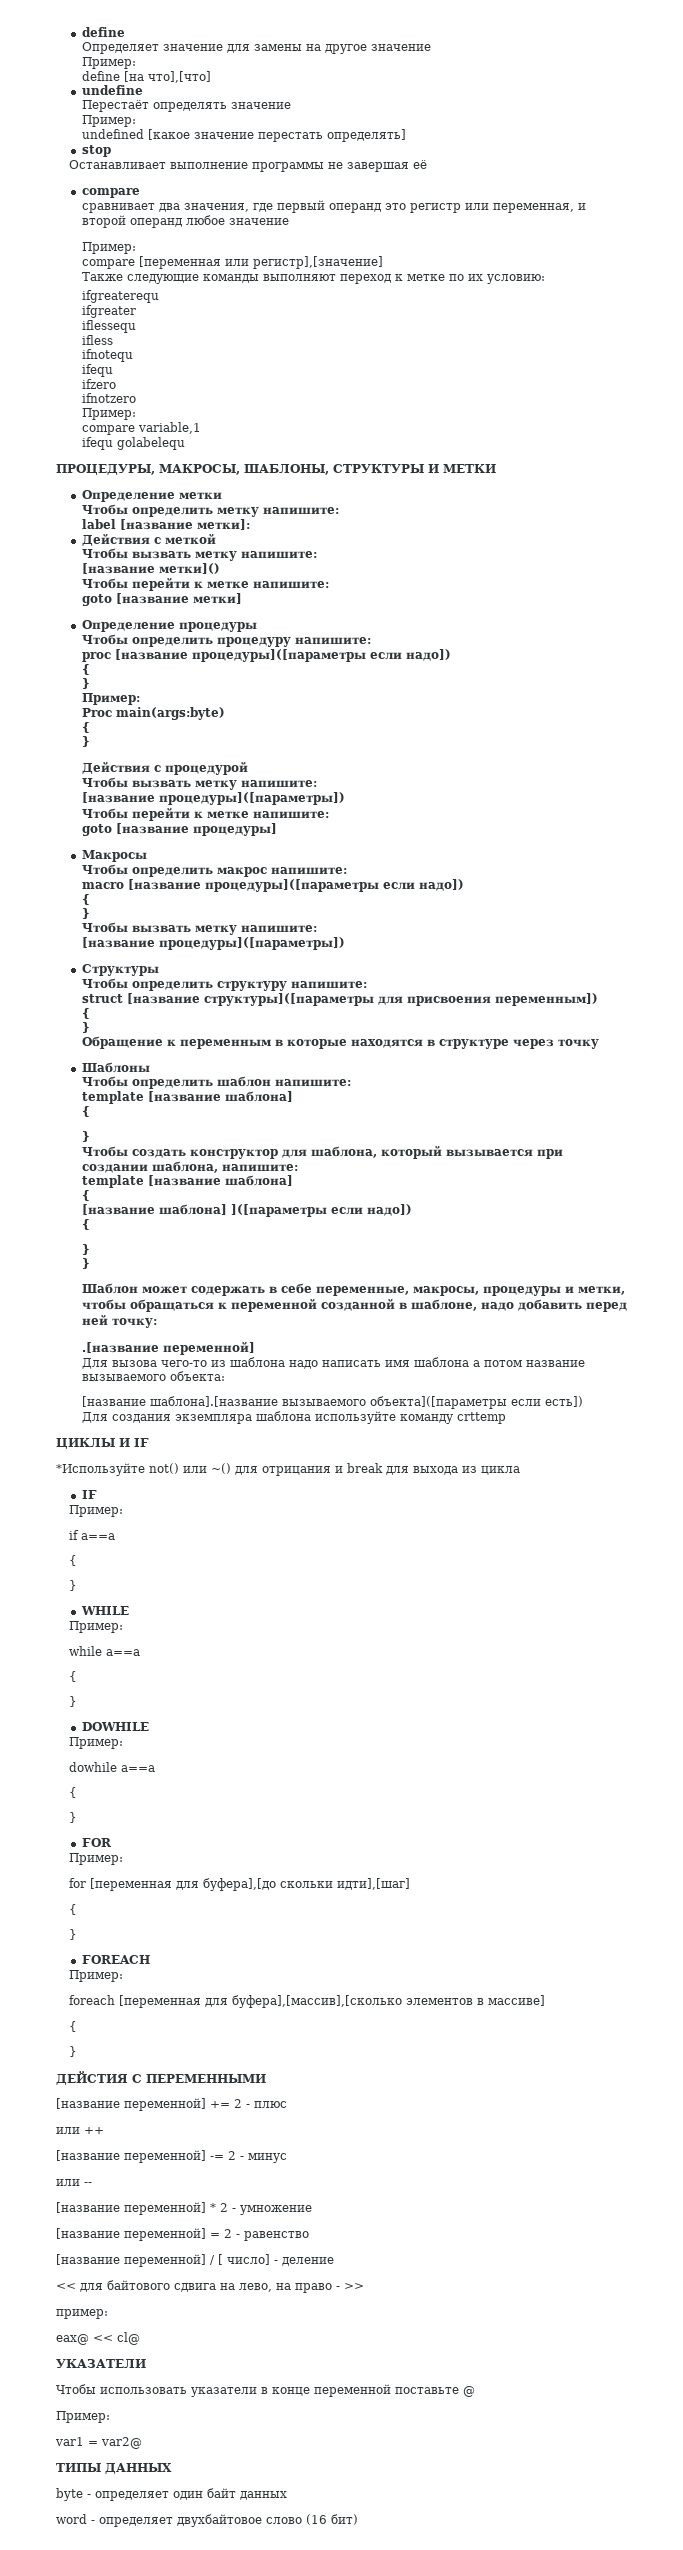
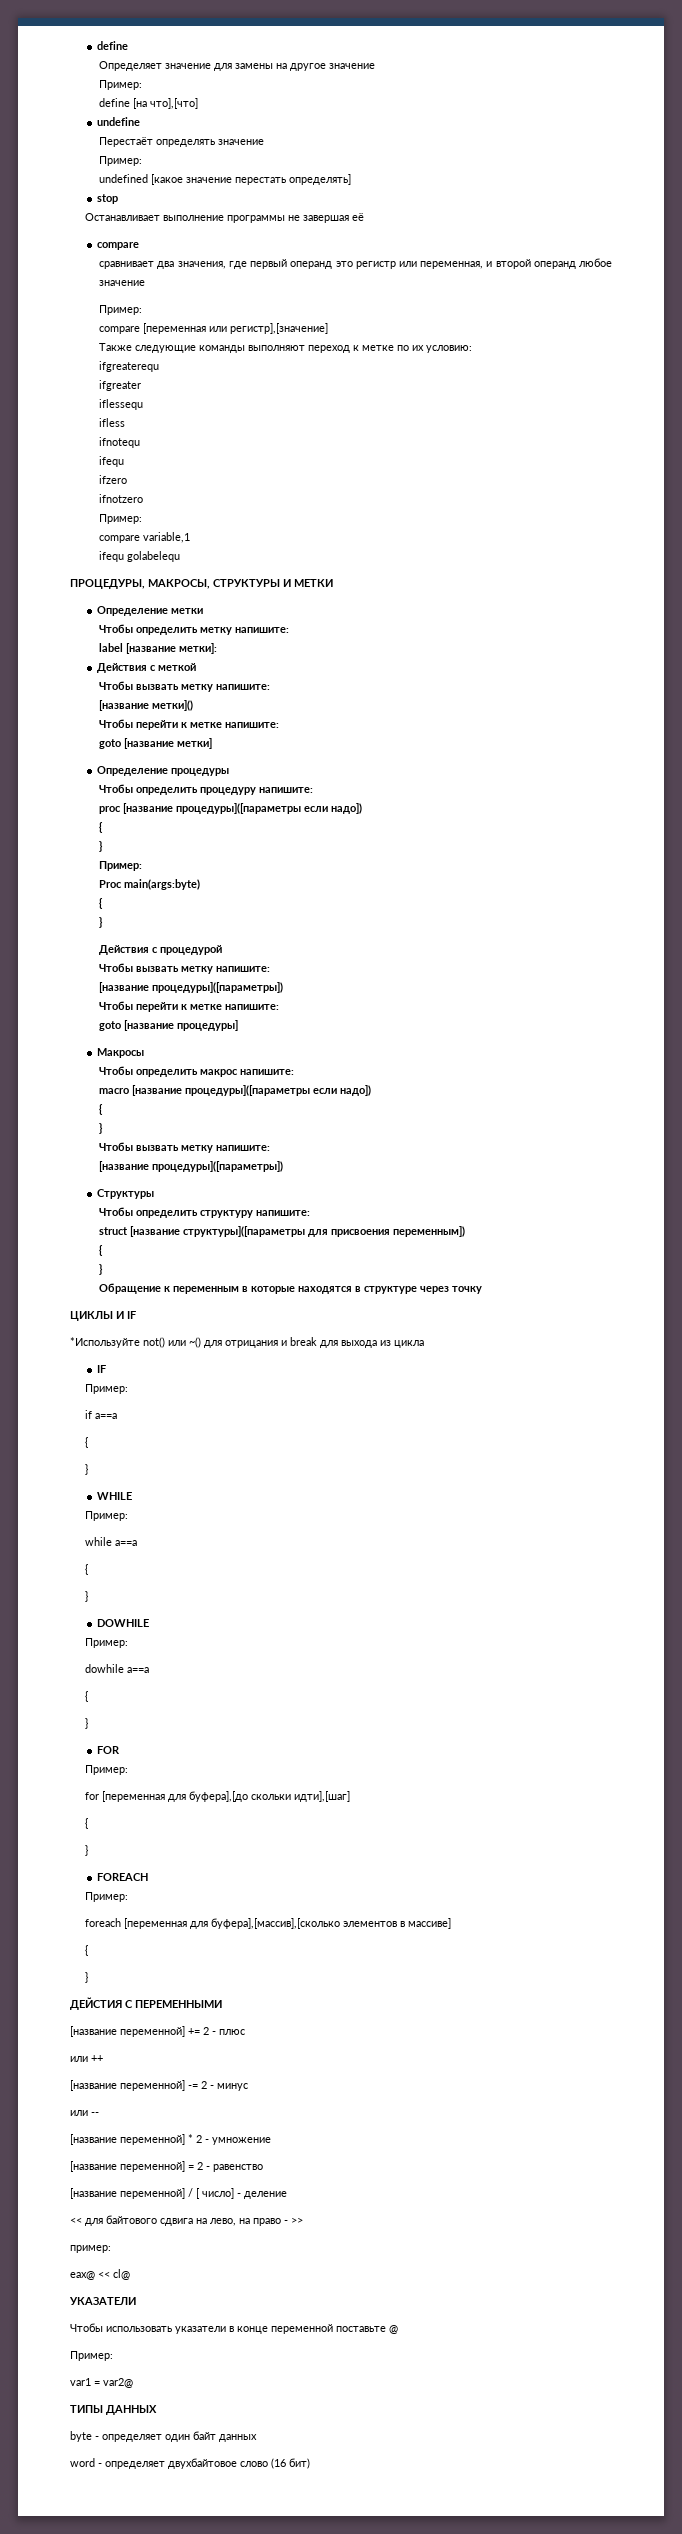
- ПРОЦЕДУРЫ, МАКРОСЫ, ШАБЛОНЫ, СТРУКТУРЫ И МЕТКИ
+ ПРОЦЕДУРЫ, МАКРОСЫ, СТРУКТУРЫ И МЕТКИ
- Шаблоны
- Чтобы определить шаблон напишите:
- template [название шаблона]
- {
- }
- Чтобы создать конструктор для шаблона, который вызывается при создании шаблона, напишите:
- template [название шаблона]
- {
- [название шаблона] ]([параметры если надо])
- {
- }
- }
- Шаблон может содержать в себе переменные, макросы, процедуры и метки, чтобы обращаться к переменной созданной в шаблоне, надо добавить перед ней точку:
- .[название переменной]
- Для вызова чего-то из шаблона надо написать имя шаблона а потом название вызываемого объекта:
- [название шаблона].[название вызываемого объекта]([параметры если есть])
- Для создания экземпляра шаблона используйте команду crttemp

